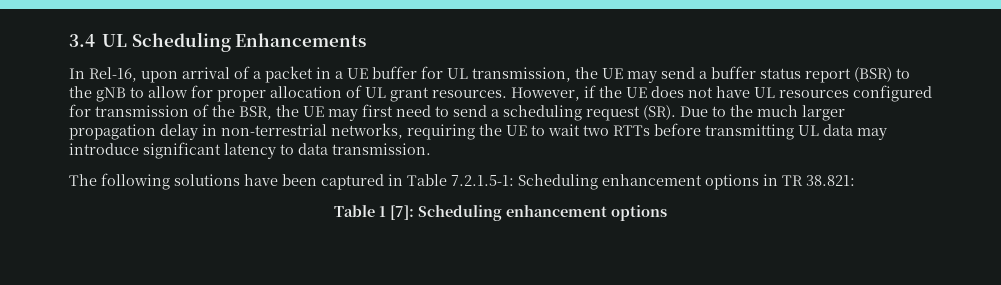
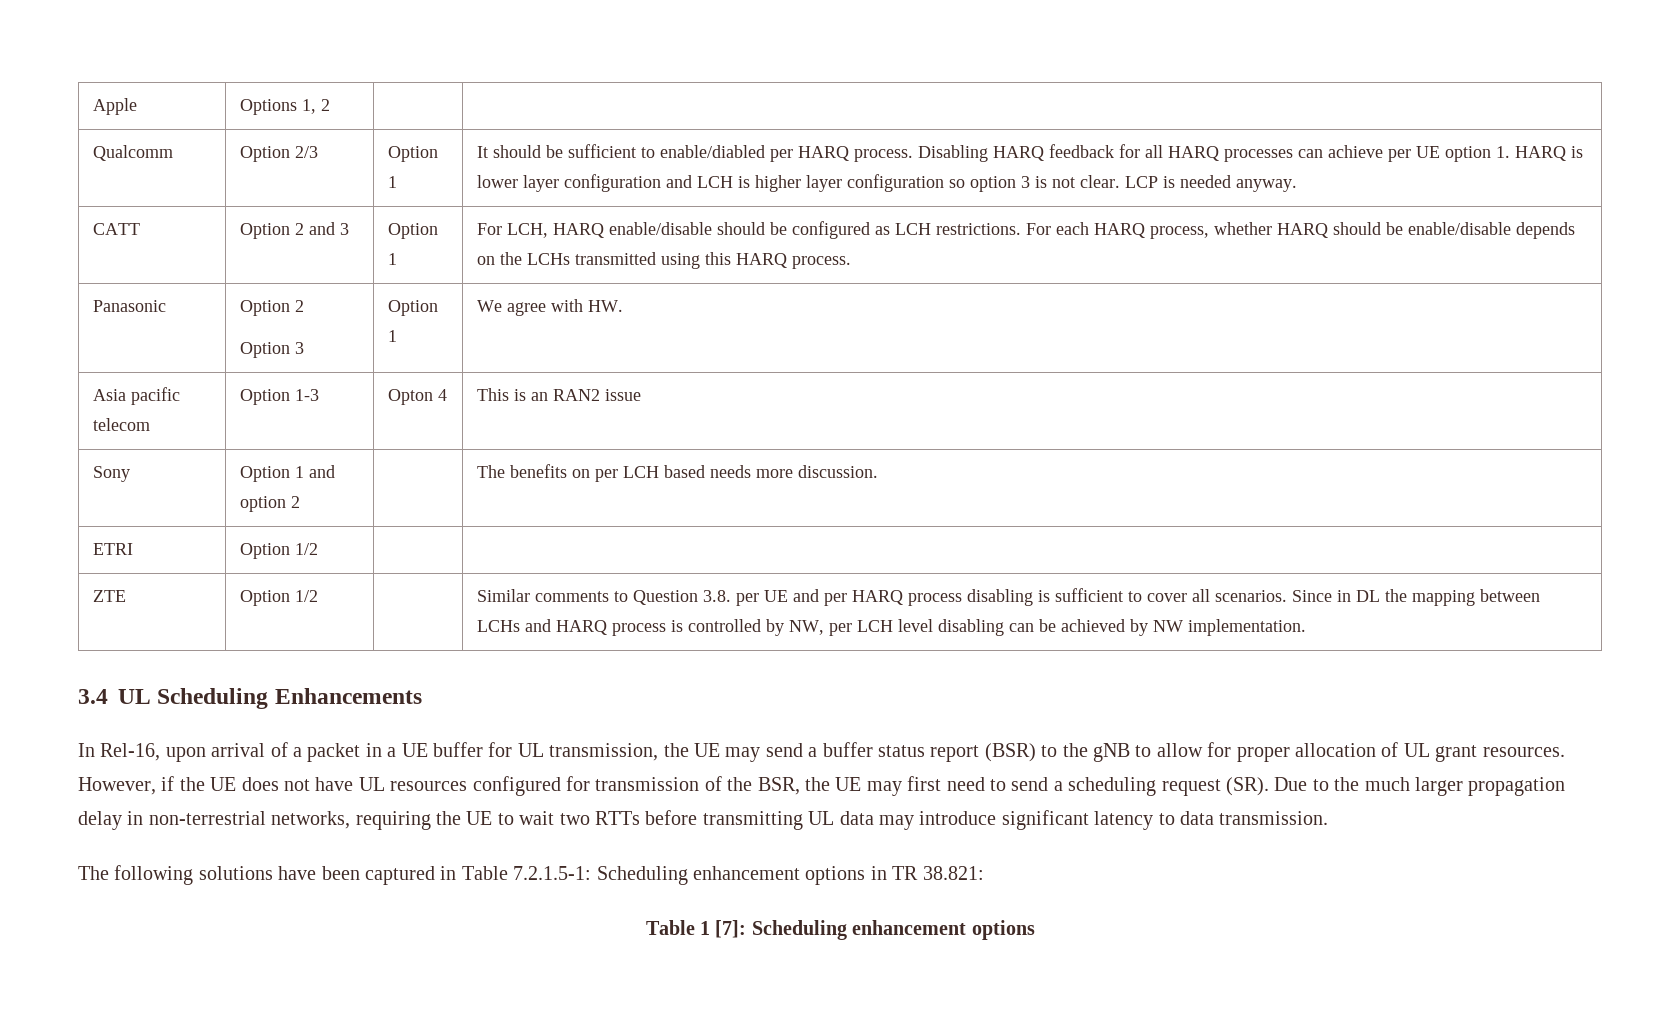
+ Apple | Options 1, 2 | |
+ Qualcomm | Option 2/3 | Option 1 | It should be sufficient to enable/diabled per HARQ process. Disabling HARQ feedback for all HARQ processes can achieve per UE option 1. HARQ is lower layer configuration and LCH is higher layer configuration so option 3 is not clear. LCP is needed anyway.
+ CATT | Option 2 and 3 | Option 1 | For LCH, HARQ enable/disable should be configured as LCH restrictions. For each HARQ process, whether HARQ should be enable/disable depends on the LCHs transmitted using this HARQ process.
+ Panasonic | Option 2
+ Option 3 | Option 1 | We agree with HW.
+ Asia pacific telecom | Option 1-3 | Opton 4 | This is an RAN2 issue
+ Sony | Option 1 and option 2 | | The benefits on per LCH based needs more discussion.
+ ETRI | Option 1/2 | |
+ ZTE | Option 1/2 | | Similar comments to Question 3.8. per UE and per HARQ process disabling is sufficient to cover all scenarios. Since in DL the mapping between LCHs and HARQ process is controlled by NW, per LCH level disabling can be achieved by NW implementation.

